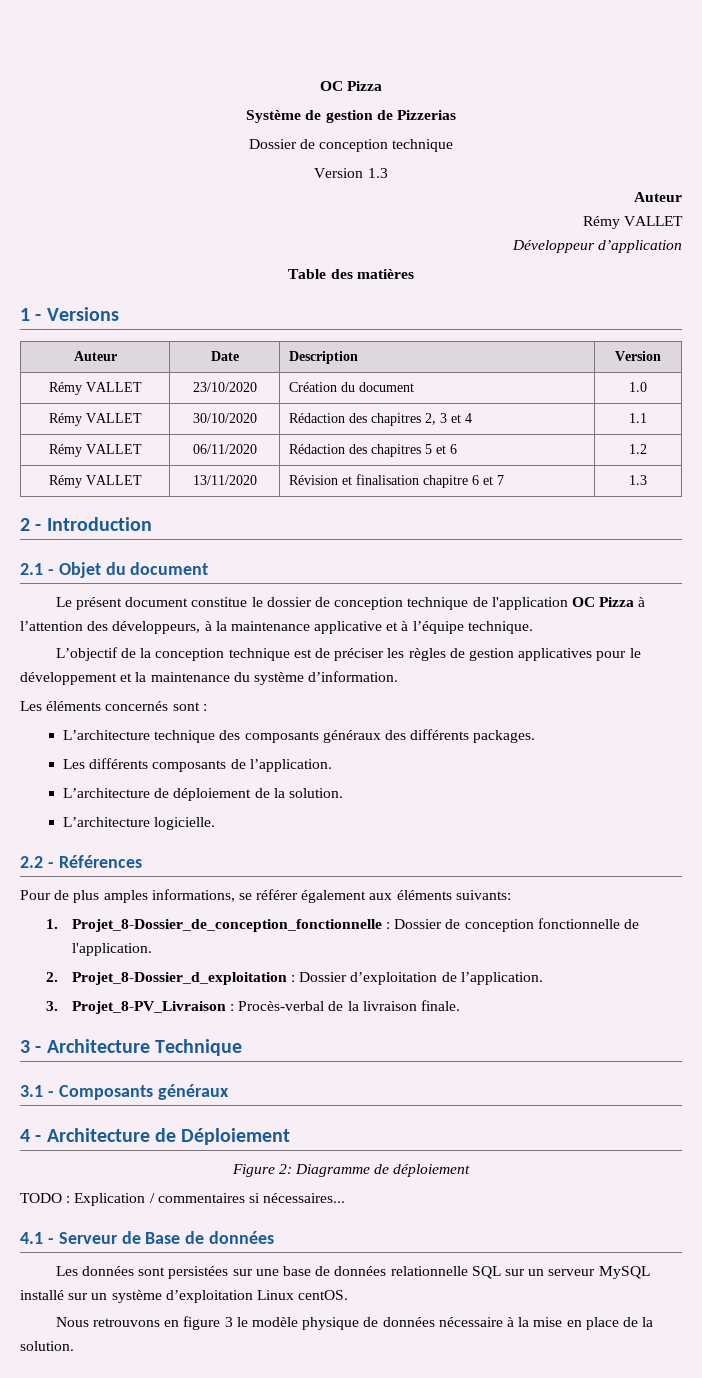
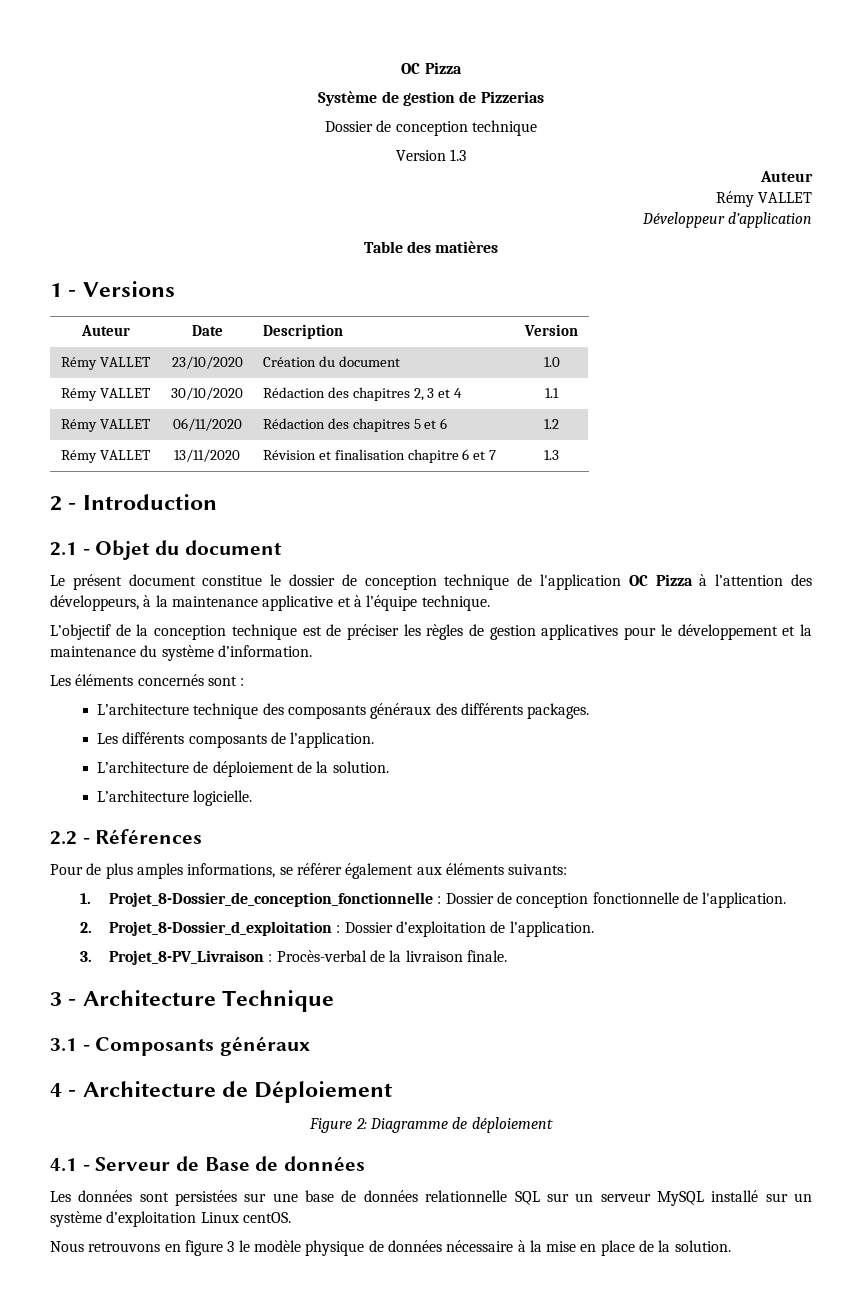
- TODO : Explication / commentaires si nécessaires...

